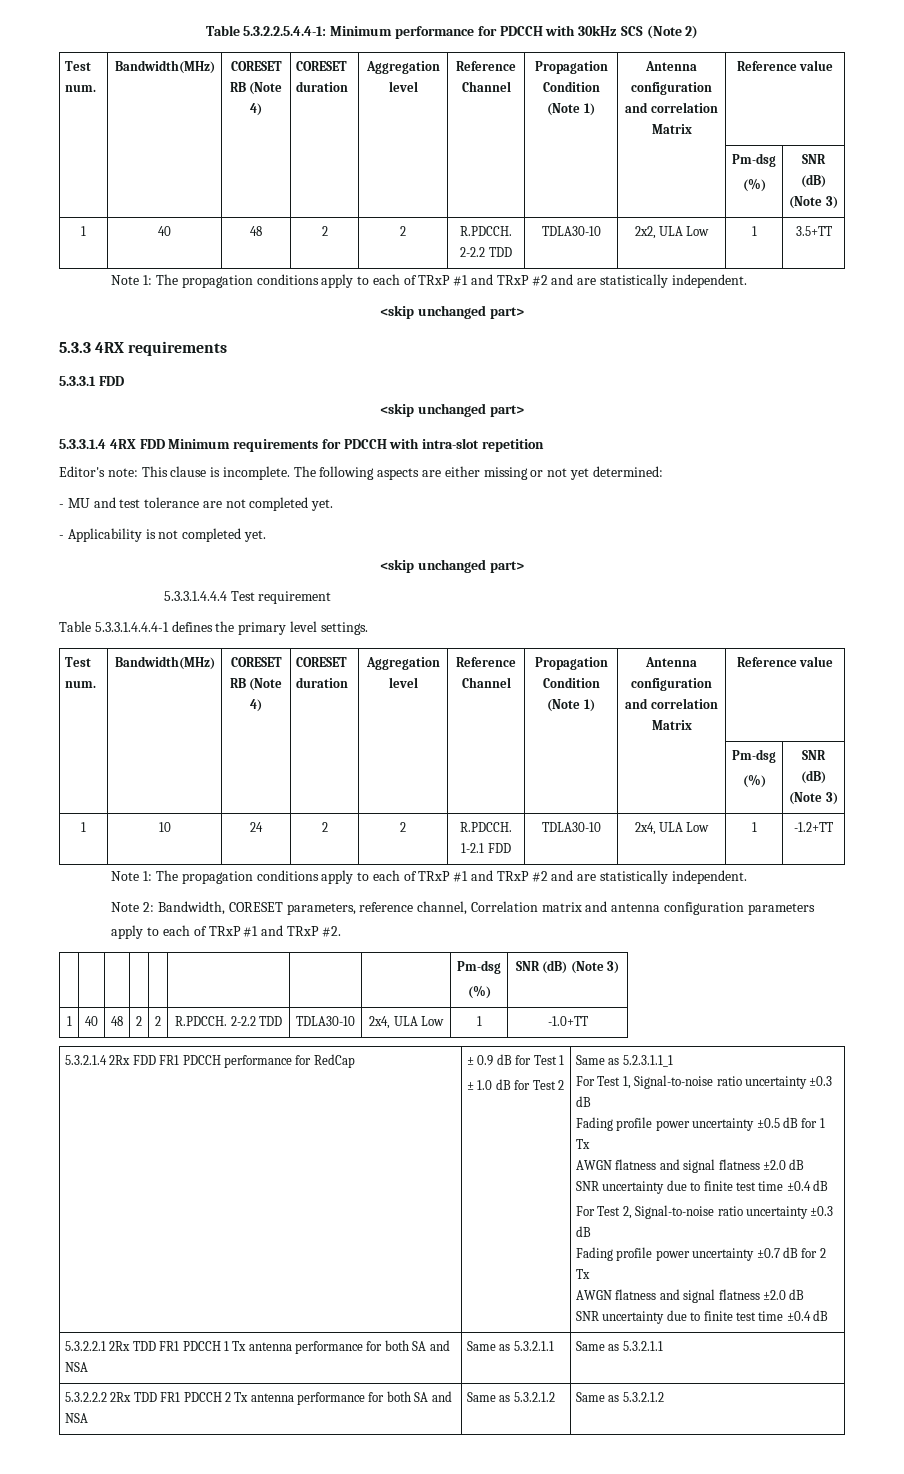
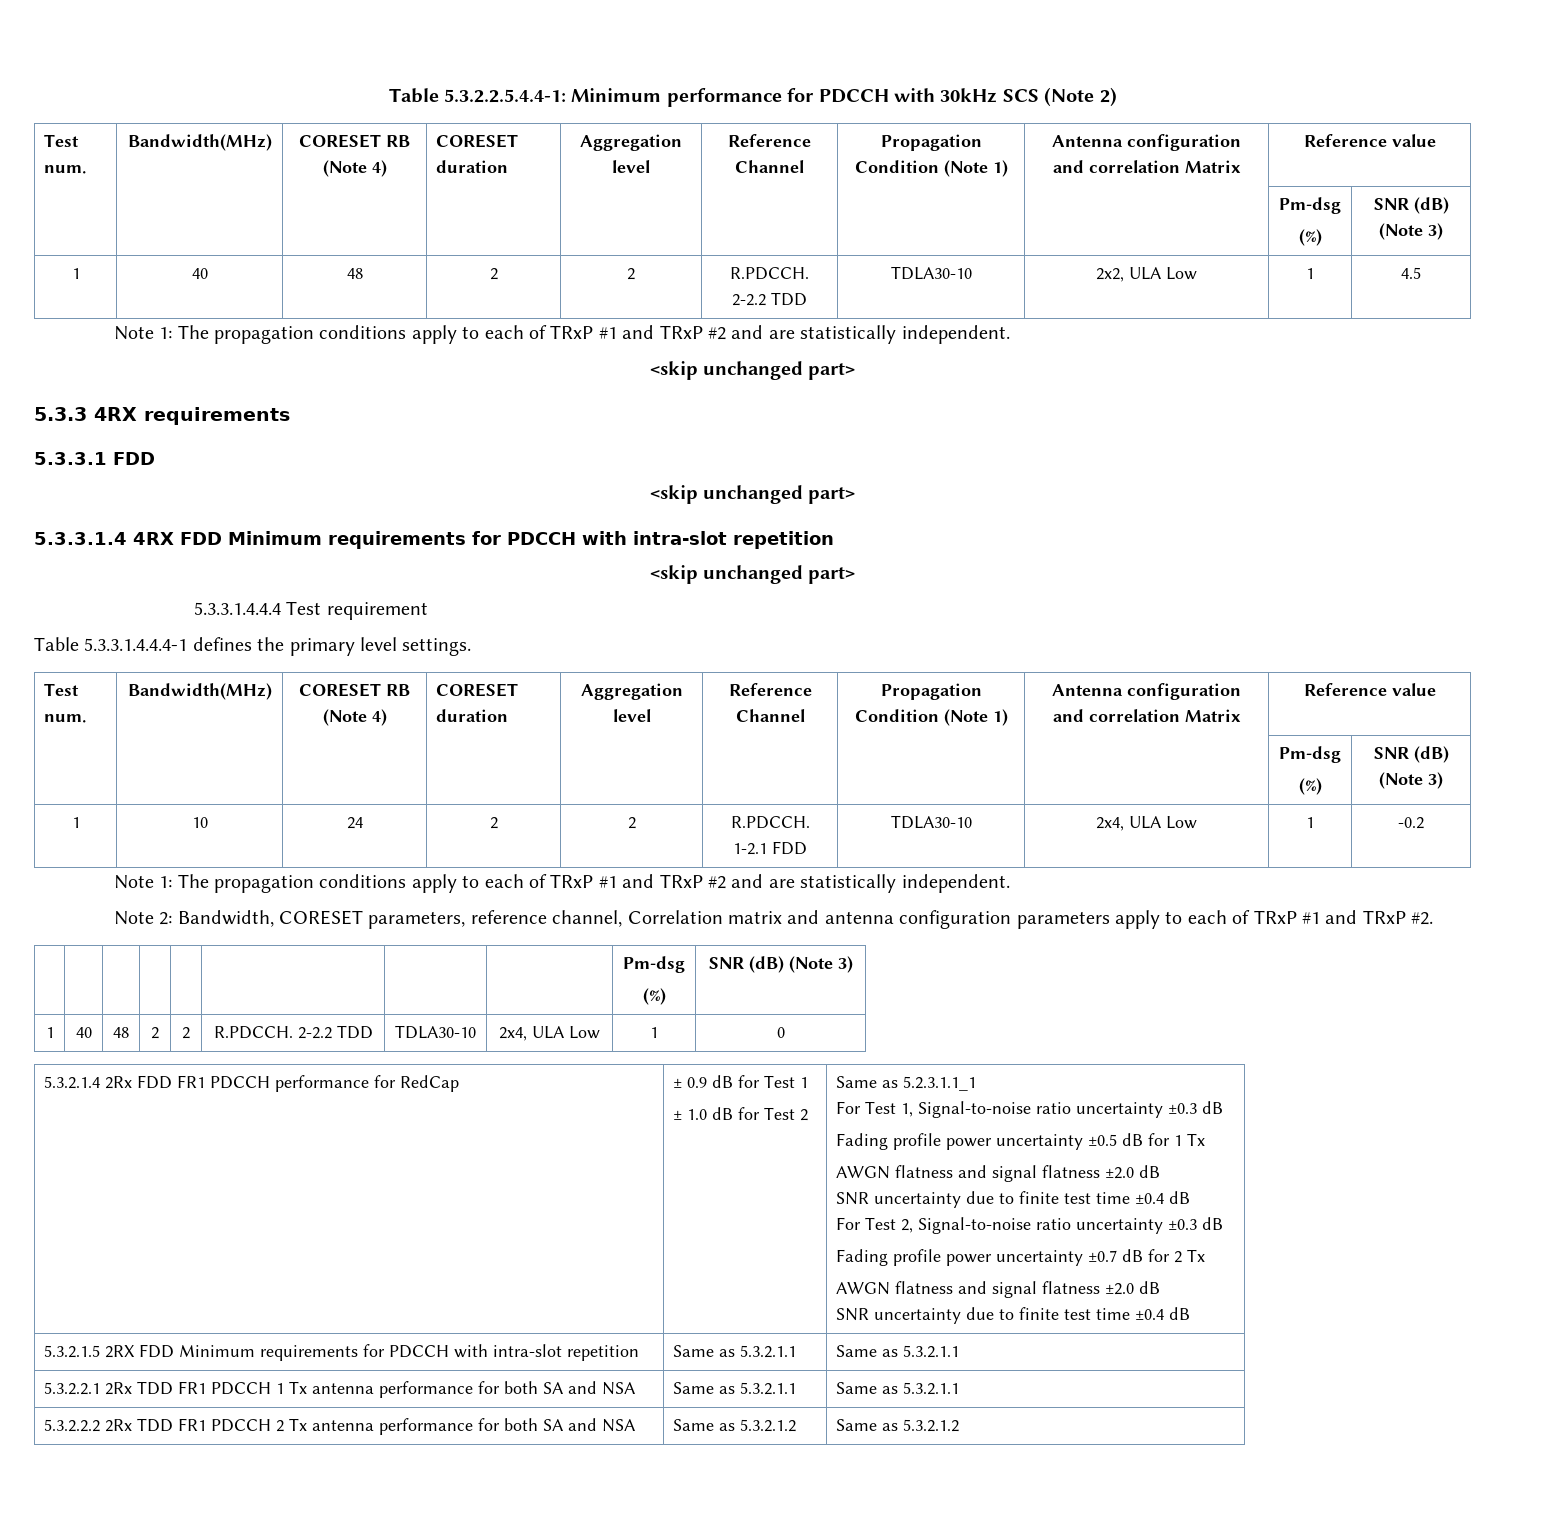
- 1 | 40 | 48 | 2 | 2 | R.PDCCH. 2-2.2 TDD | TDLA30-10 | 2x2, ULA Low | 1 | 3.5+TT
+ 1 | 40 | 48 | 2 | 2 | R.PDCCH. 2-2.2 TDD | TDLA30-10 | 2x2, ULA Low | 1 | 4.5
- Editor's note: This clause is incomplete. The following aspects are either missing or not yet determined:
- - MU and test tolerance are not completed yet.
- - Applicability is not completed yet.
- 1 | 10 | 24 | 2 | 2 | R.PDCCH. 1-2.1 FDD | TDLA30-10 | 2x4, ULA Low | 1 | -1.2+TT
+ 1 | 10 | 24 | 2 | 2 | R.PDCCH. 1-2.1 FDD | TDLA30-10 | 2x4, ULA Low | 1 | -0.2
- 1 | 40 | 48 | 2 | 2 | R.PDCCH. 2-2.2 TDD | TDLA30-10 | 2x4, ULA Low | 1 | -1.0+TT
+ 1 | 40 | 48 | 2 | 2 | R.PDCCH. 2-2.2 TDD | TDLA30-10 | 2x4, ULA Low | 1 | 0
+ 5.3.2.1.5 2RX FDD Minimum requirements for PDCCH with intra-slot repetition | Same as 5.3.2.1.1 | Same as 5.3.2.1.1

